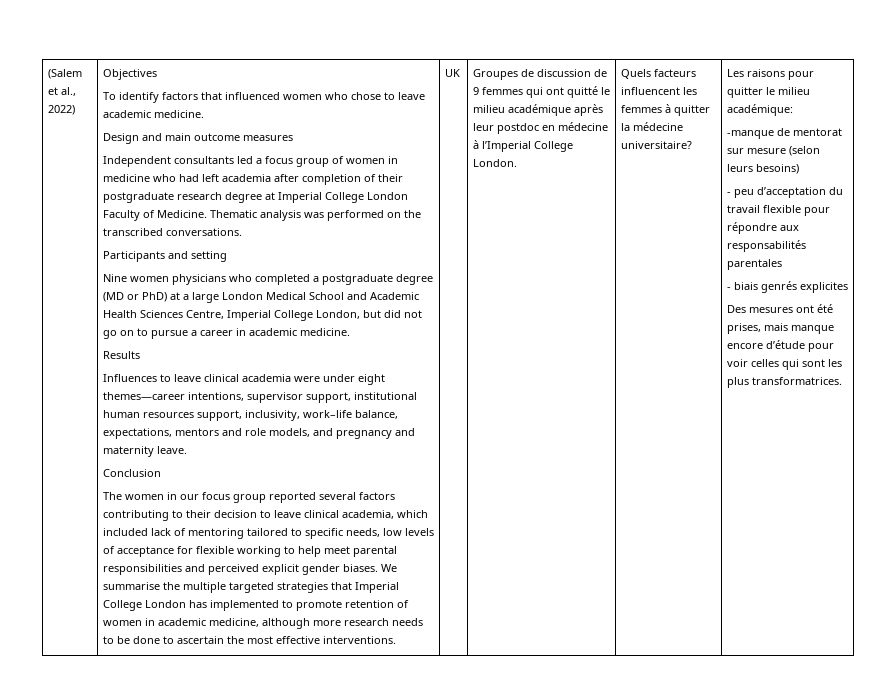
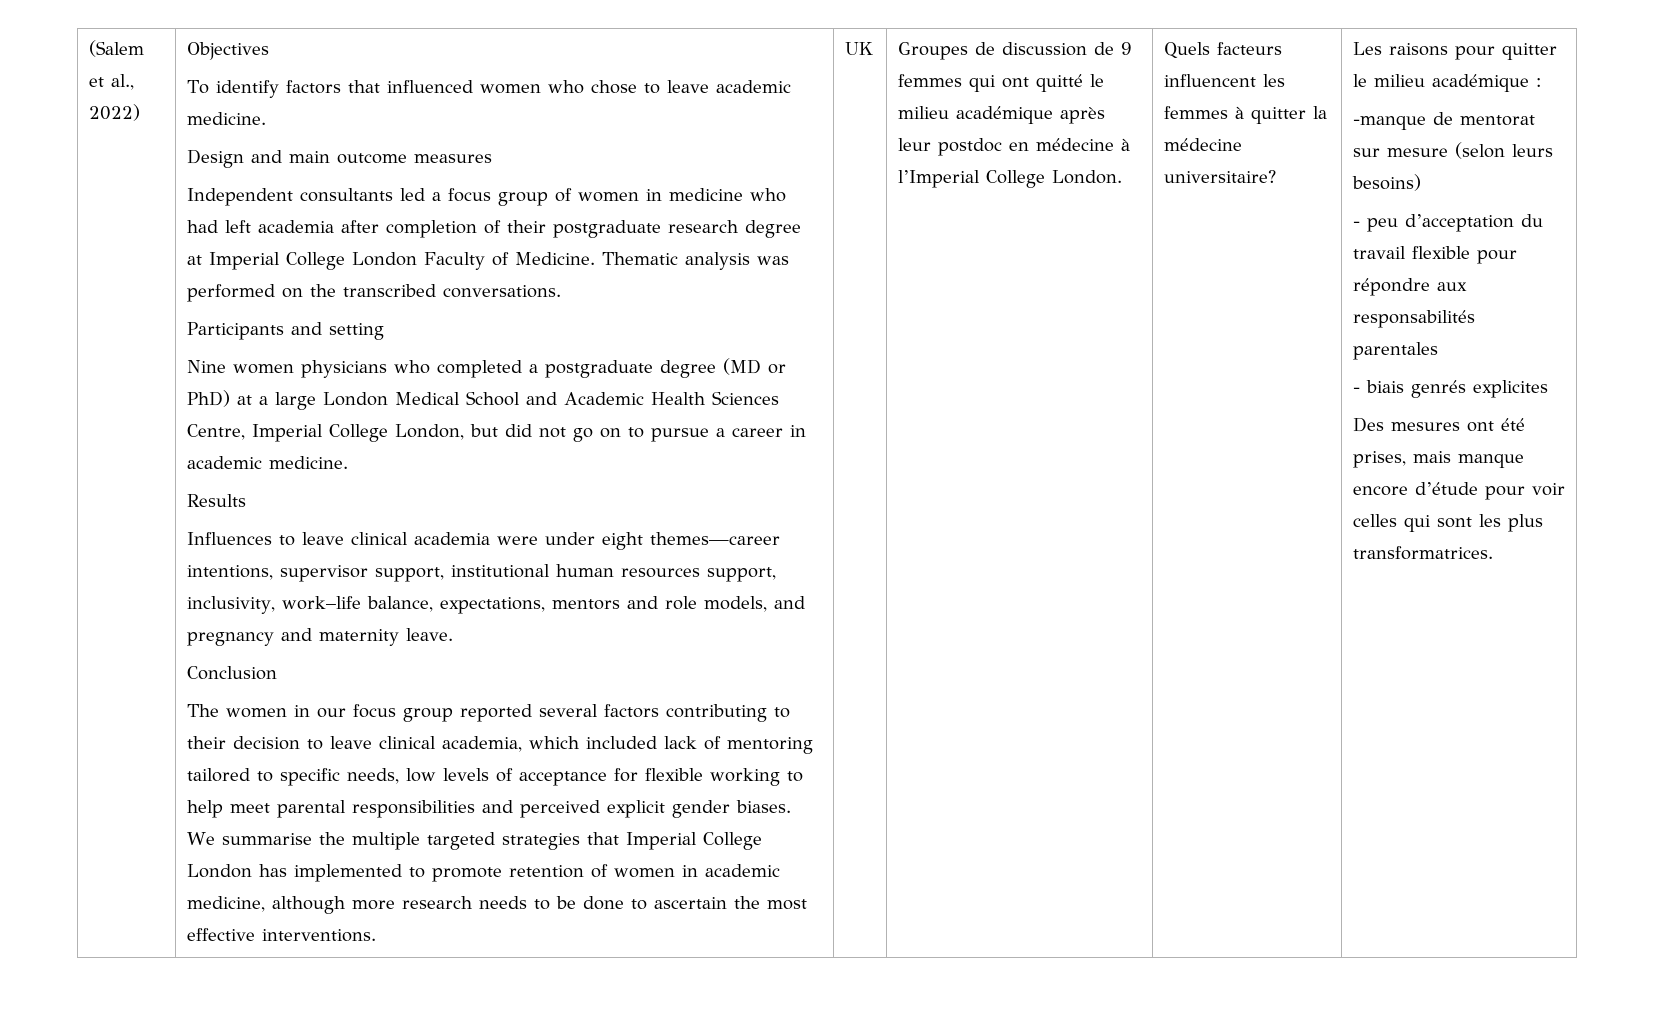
- Les raisons pour quitter le milieu académique:
+ Les raisons pour quitter le milieu académique :

